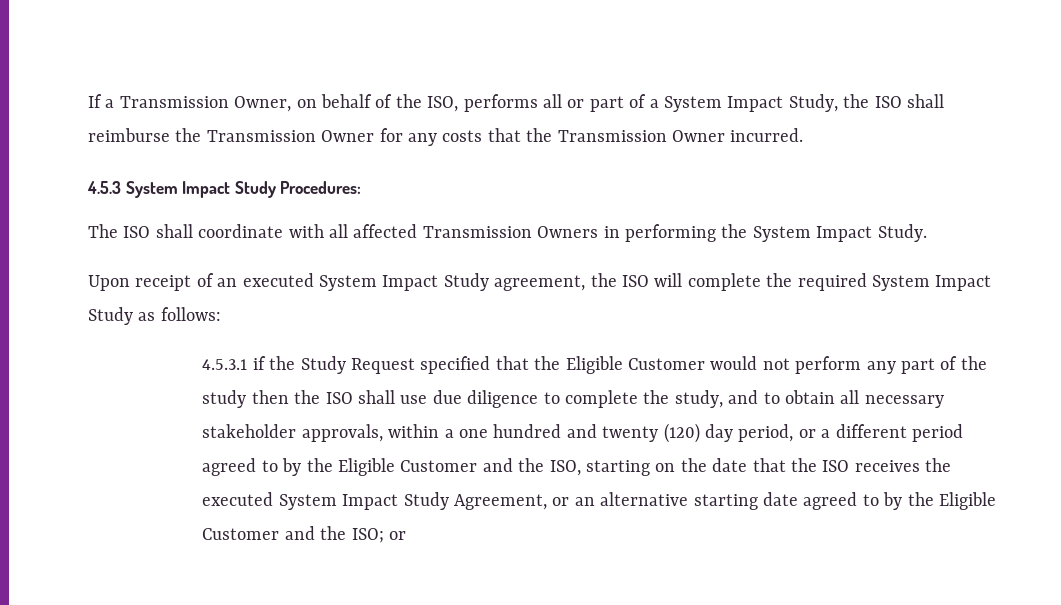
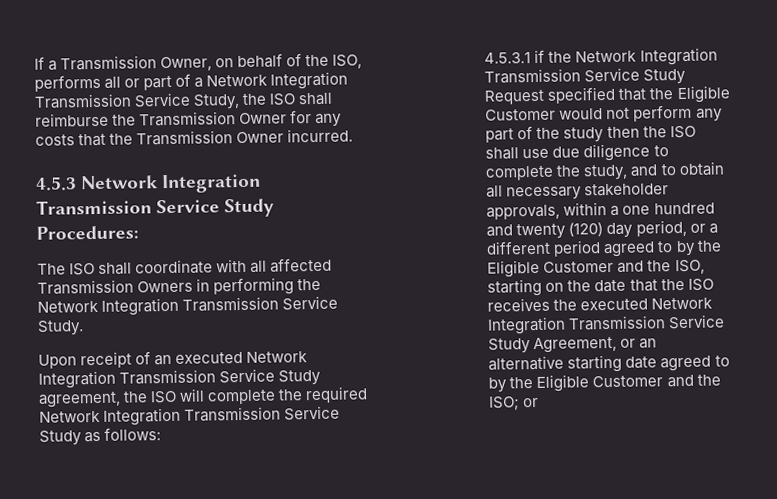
- If a Transmission Owner, on behalf of the ISO, performs all or part of a System Impact Study, the ISO shall reimburse the Transmission Owner for any costs that the Transmission Owner incurred.
+ If a Transmission Owner, on behalf of the ISO, performs all or part of a Network Integration Transmission Service Study, the ISO shall reimburse the Transmission Owner for any costs that the Transmission Owner incurred.
- 4.5.3 System Impact Study Procedures:
+ 4.5.3 Network Integration Transmission Service Study Procedures:
- The ISO shall coordinate with all affected Transmission Owners in performing the System Impact Study.
+ The ISO shall coordinate with all affected Transmission Owners in performing the Network Integration Transmission Service Study.
- Upon receipt of an executed System Impact Study agreement, the ISO will complete the required System Impact Study as follows:
+ Upon receipt of an executed Network Integration Transmission Service Study agreement, the ISO will complete the required Network Integration Transmission Service Study as follows:
- 4.5.3.1 if the Study Request specified that the Eligible Customer would not perform any part of the study then the ISO shall use due diligence to complete the study, and to obtain all necessary stakeholder approvals, within a one hundred and twenty (120) day period, or a different period agreed to by the Eligible Customer and the ISO, starting on the date that the ISO receives the executed System Impact Study Agreement, or an alternative starting date agreed to by the Eligible Customer and the ISO;
+ 4.5.3.1 if the Network Integration Transmission Service Study Request specified that the Eligible Customer would not perform any part of the study then the ISO shall use due diligence to complete the study, and to obtain all necessary stakeholder approvals, within a one hundred and twenty (120) day period, or a different period agreed to by the Eligible Customer and the ISO, starting on the date that the ISO receives the executed Network Integration Transmission Service Study Agreement, or an alternative starting date agreed to by the Eligible Customer and the ISO;

